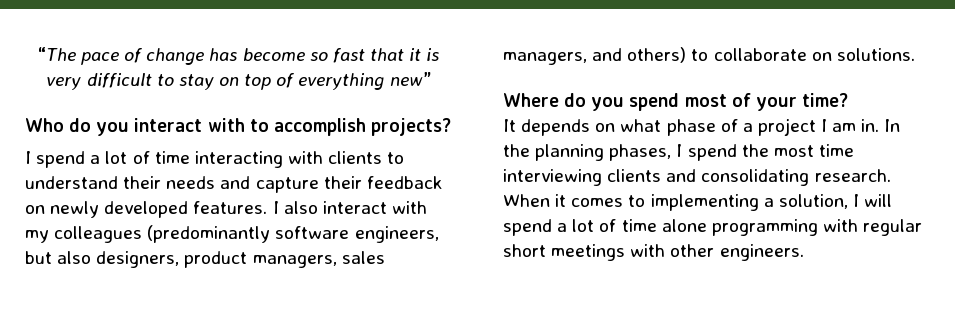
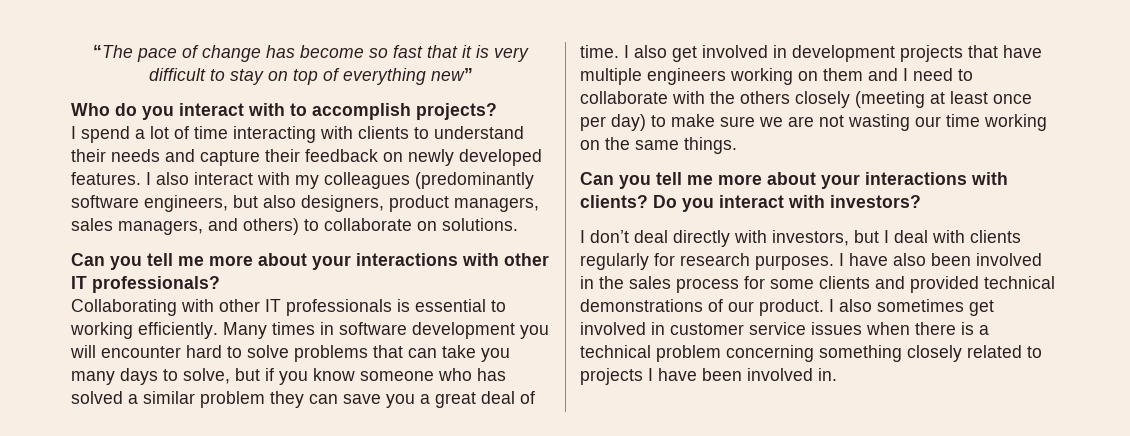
- Where do you spend most of your time?
- It depends on what phase of a project I am in. In the planning phases, I spend the most time interviewing clients and consolidating research. When it comes to implementing a solution, I will spend a lot of time alone programming with regular short meetings with other engineers.
+ Can you tell me more about your interactions with other IT professionals?
+ Collaborating with other IT professionals is essential to working efficiently. Many times in software development you will encounter hard to solve problems that can take you many days to solve, but if you know someone who has solved a similar problem they can save you a great deal of time. I also get involved in development projects that have multiple engineers working on them and I need to collaborate with the others closely (meeting at least once per day) to make sure we are not wasting our time working on the same things.
+ Can you tell me more about your interactions with clients? Do you interact with investors?
+ I don’t deal directly with investors, but I deal with clients regularly for research purposes. I have also been involved in the sales process for some clients and provided technical demonstrations of our product. I also sometimes get involved in customer service issues when there is a technical problem concerning something closely related to projects I have been involved in.

